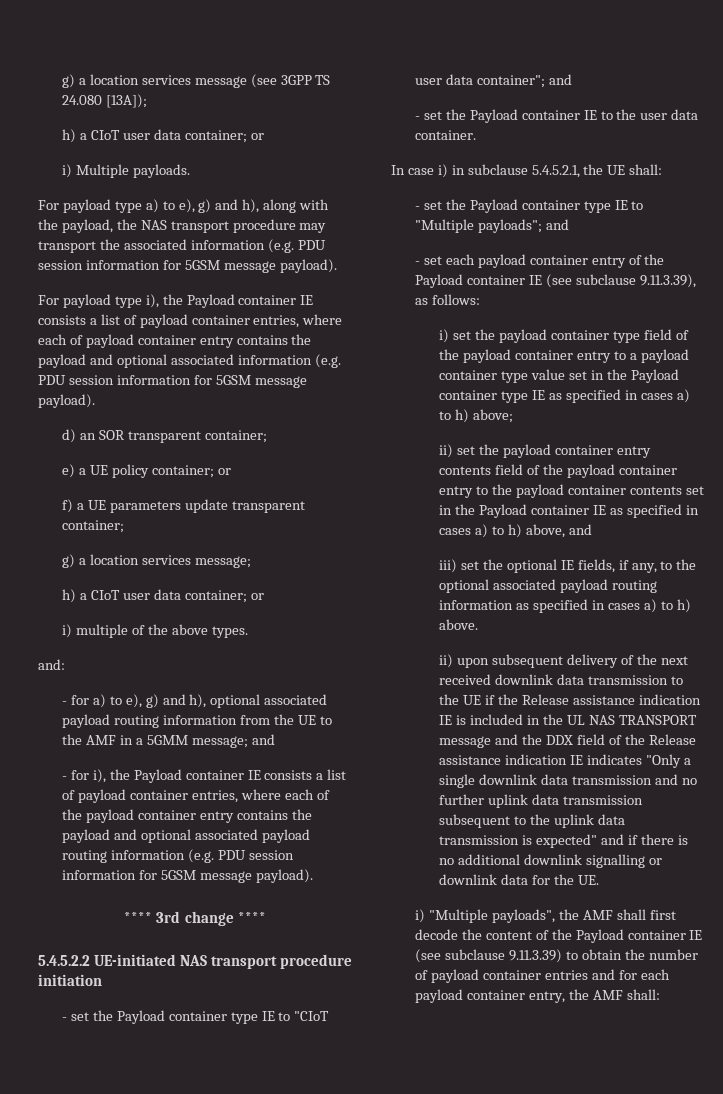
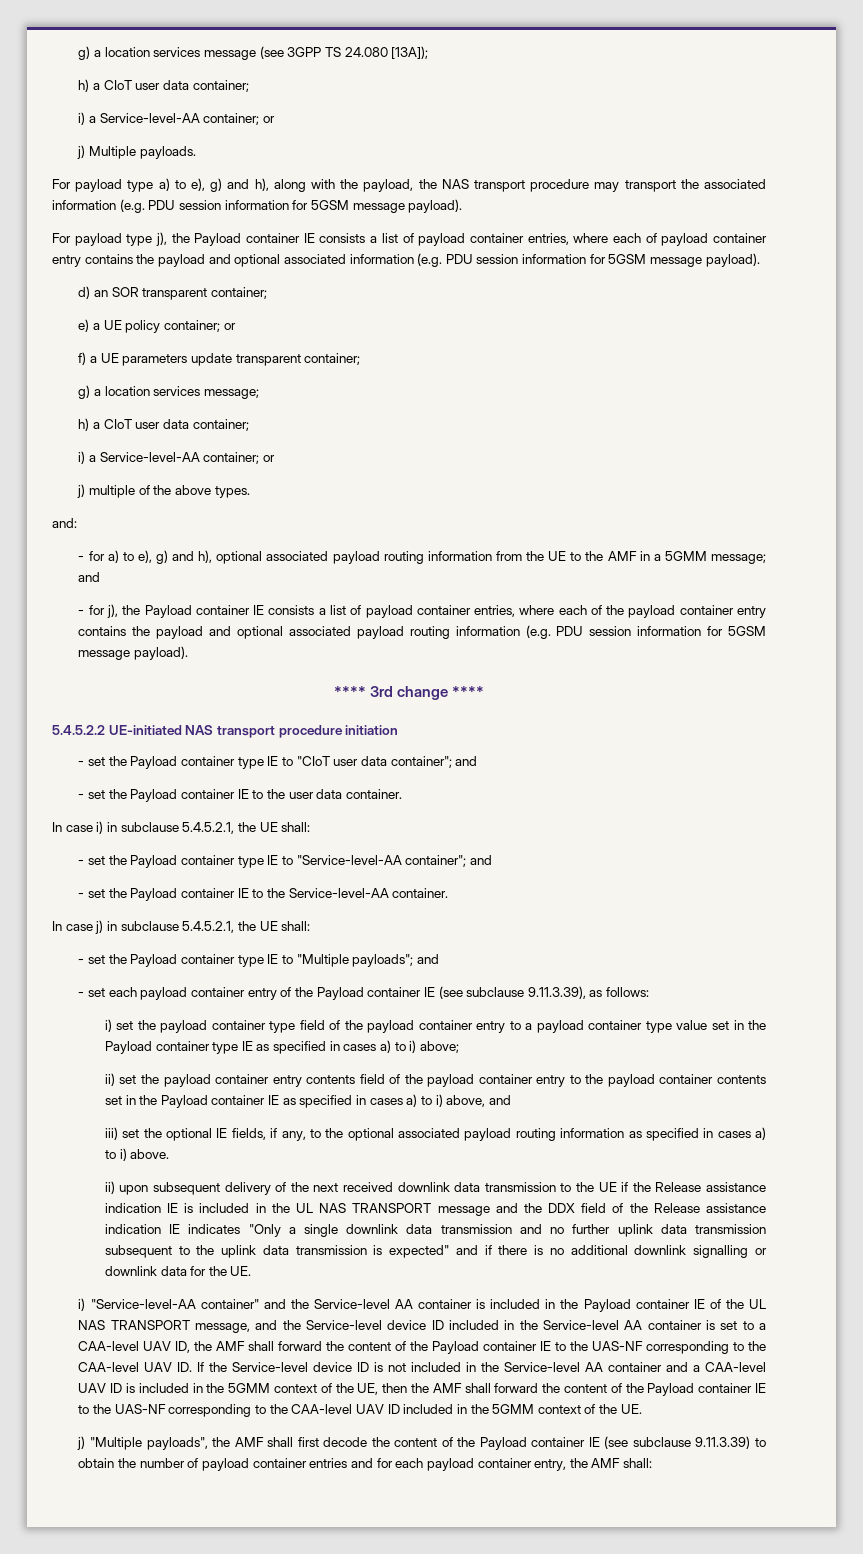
  g) a location services message (see 3GPP TS 24.080 [13A]);
- h) a CIoT user data container; or
- i) Multiple payloads.
+ h) a CIoT user data container;
+ i) a Service-level-AA container; or
+ j) Multiple payloads.
- For payload type i), the Payload container IE consists a list of payload container entries, where each of payload container entry contains the payload and optional associated information (e.g. PDU session information for 5GSM message payload).
+ For payload type j), the Payload container IE consists a list of payload container entries, where each of payload container entry contains the payload and optional associated information (e.g. PDU session information for 5GSM message payload).
  g) a location services message;
- h) a CIoT user data container; or
- i) multiple of the above types.
+ h) a CIoT user data container;
+ i) a Service-level-AA container; or
+ j) multiple of the above types.
- - for i), the Payload container IE consists a list of payload container entries, where each of the payload container entry contains the payload and optional associated payload routing information (e.g. PDU session information for 5GSM message payload).
+ - for j), the Payload container IE consists a list of payload container entries, where each of the payload container entry contains the payload and optional associated payload routing information (e.g. PDU session information for 5GSM message payload).
+ - set the Payload container type IE to "Service-level-AA container"; and
+ - set the Payload container IE to the Service-level-AA container.
+ In case j) in subclause 5.4.5.2.1, the UE shall:
- i) set the payload container type field of the payload container entry to a payload container type value set in the Payload container type IE as specified in cases a) to h) above;
+ i) set the payload container type field of the payload container entry to a payload container type value set in the Payload container type IE as specified in cases a) to i) above;
- ii) set the payload container entry contents field of the payload container entry to the payload container contents set in the Payload container IE as specified in cases a) to h) above, and
+ ii) set the payload container entry contents field of the payload container entry to the payload container contents set in the Payload container IE as specified in cases a) to i) above, and
- iii) set the optional IE fields, if any, to the optional associated payload routing information as specified in cases a) to h) above.
+ iii) set the optional IE fields, if any, to the optional associated payload routing information as specified in cases a) to i) above.
- i) "Multiple payloads", the AMF shall first decode the content of the Payload container IE (see subclause 9.11.3.39) to obtain the number of payload container entries and for each payload container entry, the AMF shall:
+ i) "Service-level-AA container" and the Service-level AA container is included in the Payload container IE of the UL NAS TRANSPORT message, and the Service-level device ID included in the Service-level AA container is set to a CAA-level UAV ID, the AMF shall forward the content of the Payload container IE to the UAS-NF corresponding to the CAA-level UAV ID. If the Service-level device ID is not included in the Service-level AA container and a CAA-level UAV ID is included in the 5GMM context of the UE, then the AMF shall forward the content of the Payload container IE to the UAS-NF corresponding to the CAA-level UAV ID included in the 5GMM context of the UE.
+ j) "Multiple payloads", the AMF shall first decode the content of the Payload container IE (see subclause 9.11.3.39) to obtain the number of payload container entries and for each payload container entry, the AMF shall:

